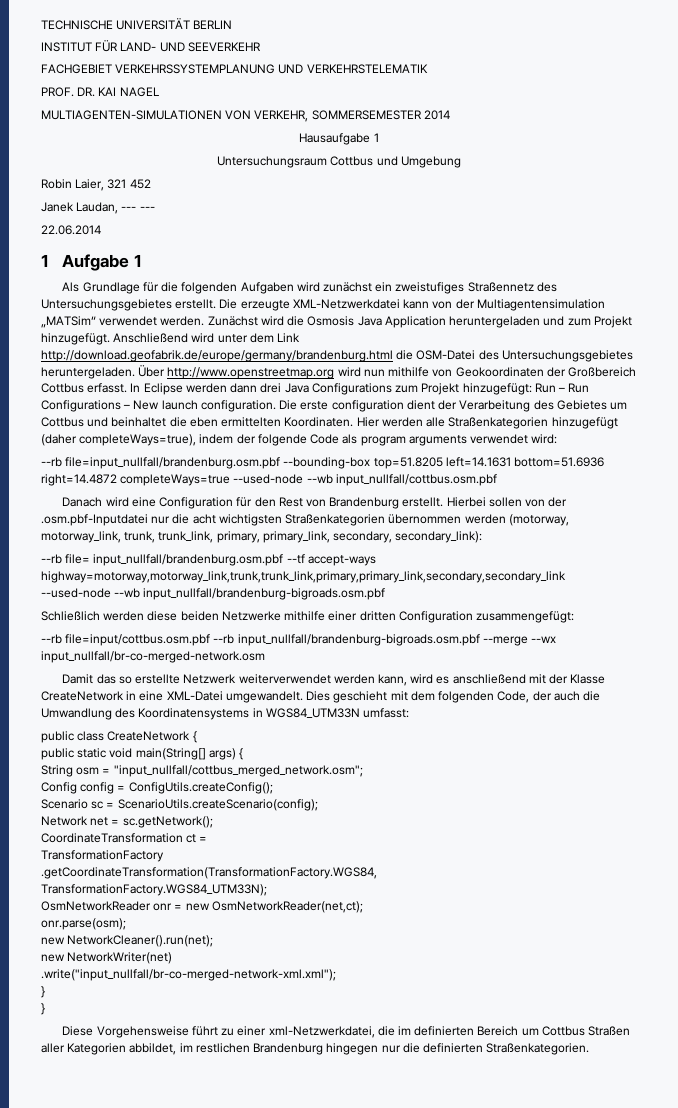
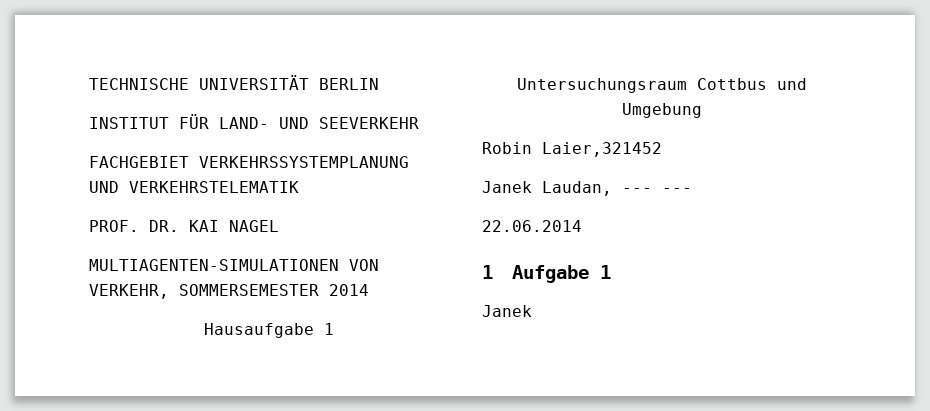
- Robin Laier, 321 452
+ Robin Laier,321452
  1 Aufgabe 1
- Als Grundlage für die folgenden Aufgaben wird zunächst ein zweistufiges Straßennetz des Untersuchungsgebietes erstellt. Die erzeugte XML-Netzwerkdatei kann von der Multiagentensimulation „MATSim“ verwendet werden. Zunächst wird die Osmosis Java Application heruntergeladen und zum Projekt hinzugefügt. Anschließend wird unter dem Link http://download.geofabrik.de/europe/germany/brandenburg.html die OSM-Datei des Untersuchungsgebietes heruntergeladen. Über http://www.openstreetmap.org wird nun mithilfe von Geokoordinaten der Großbereich Cottbus erfasst. In Eclipse werden dann drei Java Configurations zum Projekt hinzugefügt: Run – Run Configurations – New launch configuration. Die erste configuration dient der Verarbeitung des Gebietes um Cottbus und beinhaltet die eben ermittelten Koordinaten. Hier werden alle Straßenkategorien hinzugefügt (daher completeWays=true), indem der folgende Code als program arguments verwendet wird:
- --rb file=input_nullfall/brandenburg.osm.pbf --bounding-box top=51.8205 left=14.1631 bottom=51.6936 right=14.4872 completeWays=true --used-node --wb input_nullfall/cottbus.osm.pbf
- Danach wird eine Configuration für den Rest von Brandenburg erstellt. Hierbei sollen von der .osm.pbf-Inputdatei nur die acht wichtigsten Straßenkategorien übernommen werden (motorway, motorway_link, trunk, trunk_link, primary, primary_link, secondary, secondary_link):
- --rb file= input_nullfall/brandenburg.osm.pbf --tf accept-ways highway=motorway,motorway_link,trunk,trunk_link,primary,primary_link,secondary,secondary_link --used-node --wb input_nullfall/brandenburg-bigroads.osm.pbf
- Schließlich werden diese beiden Netzwerke mithilfe einer dritten Configuration zusammengefügt:
- --rb file=input/cottbus.osm.pbf --rb input_nullfall/brandenburg-bigroads.osm.pbf --merge --wx input_nullfall/br-co-merged-network.osm
- Damit das so erstellte Netzwerk weiterverwendet werden kann, wird es anschließend mit der Klasse CreateNetwork in eine XML-Datei umgewandelt. Dies geschieht mit dem folgenden Code, der auch die Umwandlung des Koordinatensystems in WGS84_UTM33N umfasst:
- public class CreateNetwork {
- public static void main(String[] args) {
- String osm = "input_nullfall/cottbus_merged_network.osm";
- Config config = ConfigUtils.createConfig();
- Scenario sc = ScenarioUtils.createScenario(config);
- Network net = sc.getNetwork();
- CoordinateTransformation ct =
- TransformationFactory
- .getCoordinateTransformation(TransformationFactory.WGS84,
- TransformationFactory.WGS84_UTM33N);
- OsmNetworkReader onr = new OsmNetworkReader(net,ct);
- onr.parse(osm);
- new NetworkCleaner().run(net);
- new NetworkWriter(net)
- .write("input_nullfall/br-co-merged-network-xml.xml");
- }
- }
- Diese Vorgehensweise führt zu einer xml-Netzwerkdatei, die im definierten Bereich um Cottbus Straßen aller Kategorien abbildet, im restlichen Brandenburg hingegen nur die definierten Straßenkategorien.
+ Janek

